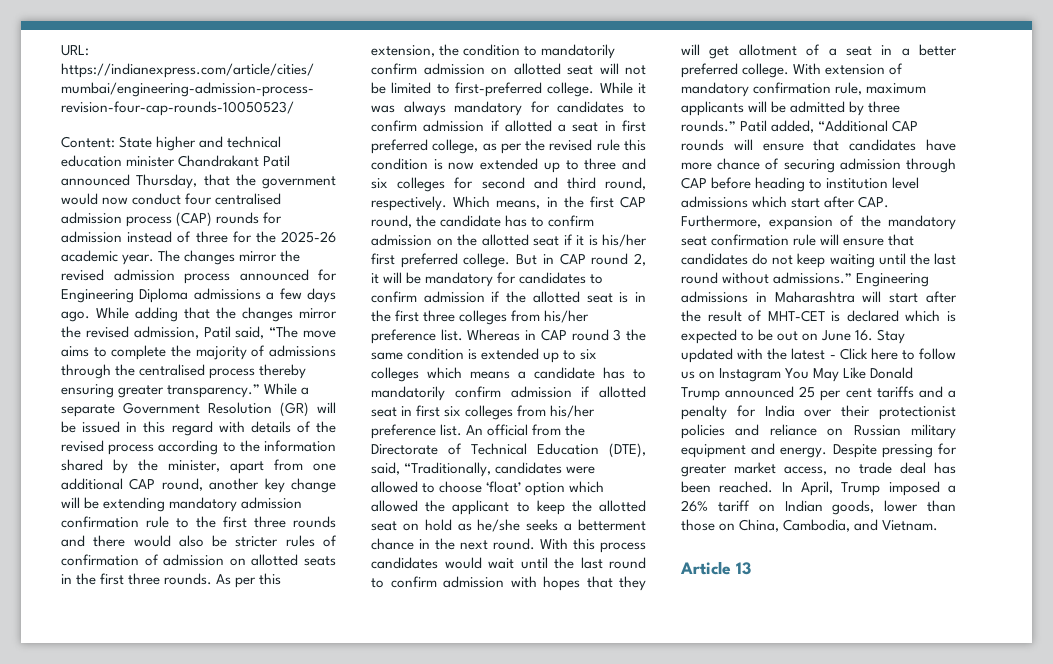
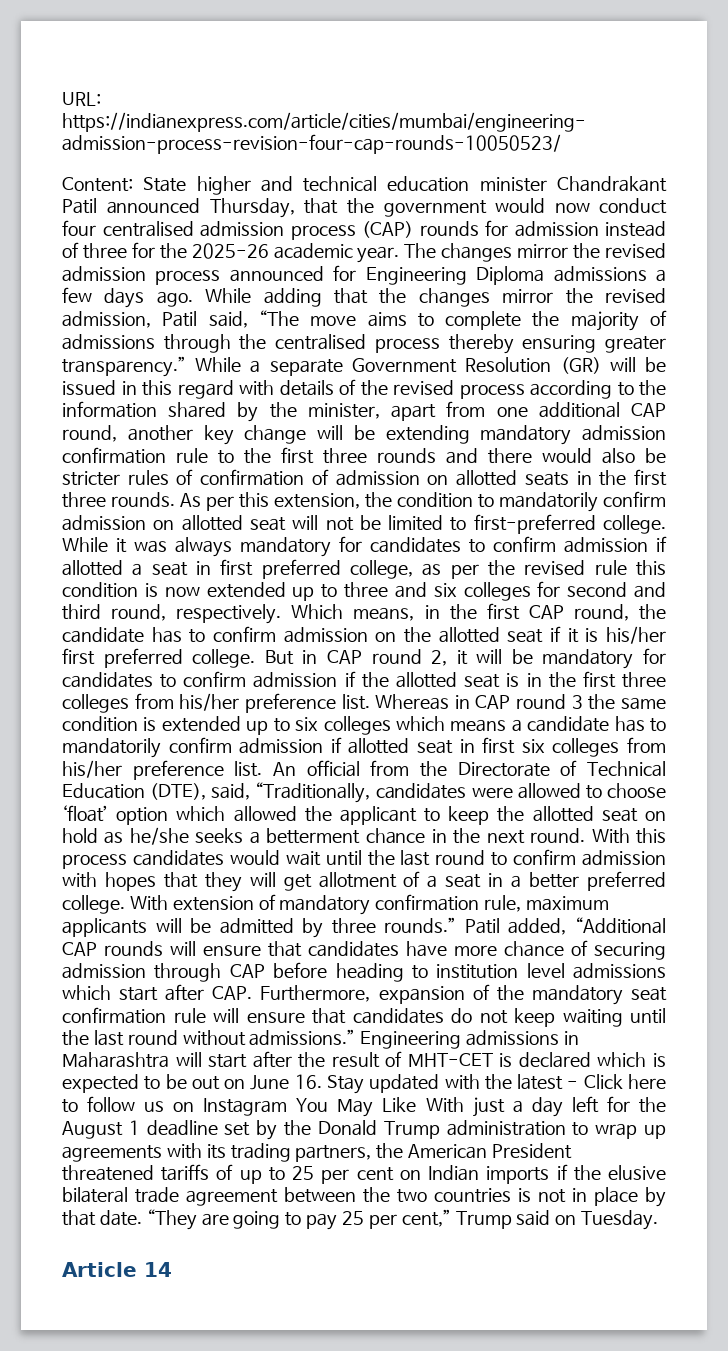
- Engineering admissions in Maharashtra will start after the result of MHT-CET is declared which is expected to be out on June 16. Stay updated with the latest - Click here to follow us on Instagram You May Like Donald Trump announced 25 per cent tariffs and a penalty for India over their protectionist policies and reliance on Russian military equipment and energy. Despite pressing for greater market access, no trade deal has been reached. In April, Trump imposed a 26% tariff on Indian goods, lower than those on China, Cambodia, and Vietnam.
+ Engineering admissions in Maharashtra will start after the result of MHT-CET is declared which is expected to be out on June 16. Stay updated with the latest - Click here to follow us on Instagram You May Like With just a day left for the August 1 deadline set by the Donald Trump administration to wrap up agreements with its trading partners, the American President threatened tariffs of up to 25 per cent on Indian imports if the elusive bilateral trade agreement between the two countries is not in place by that date. “They are going to pay 25 per cent,” Trump said on Tuesday.
- Article 13
+ Article 14

